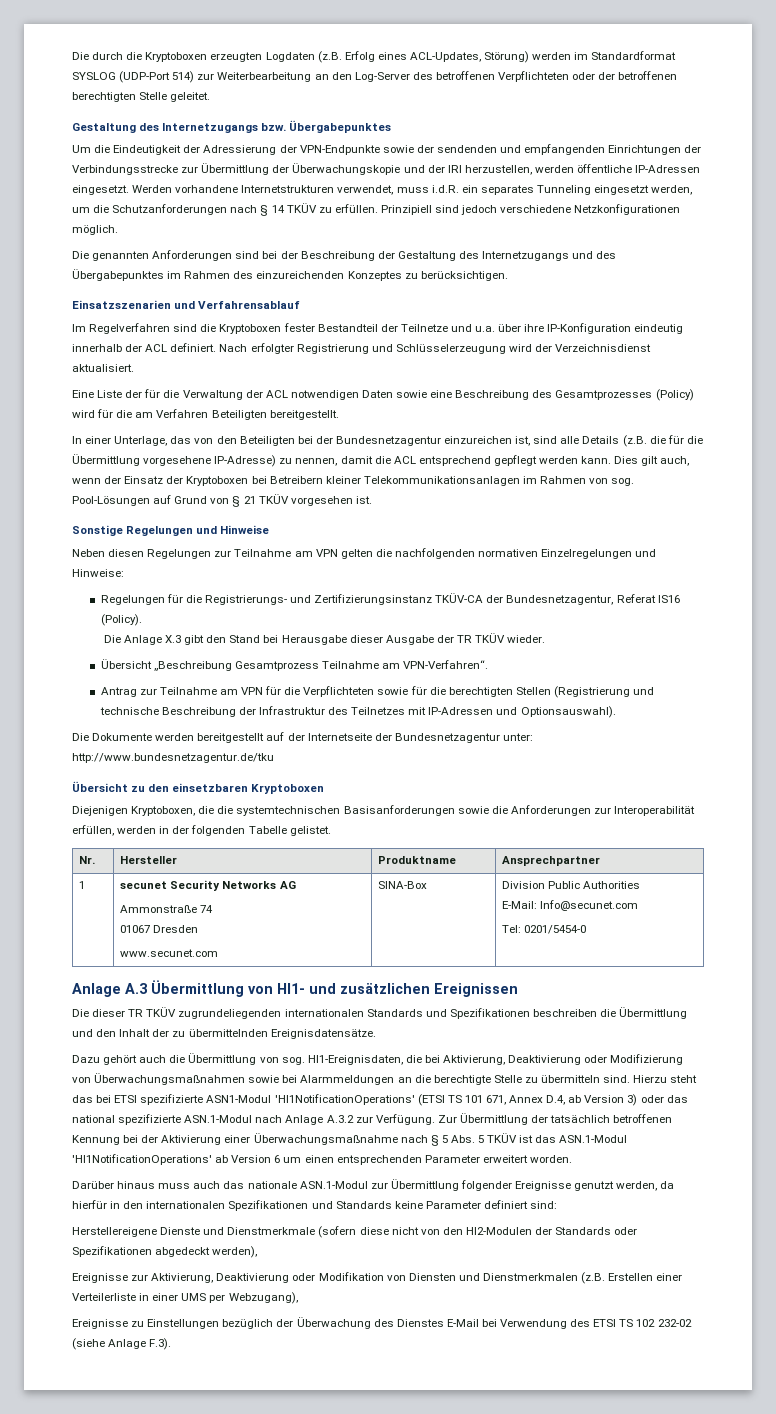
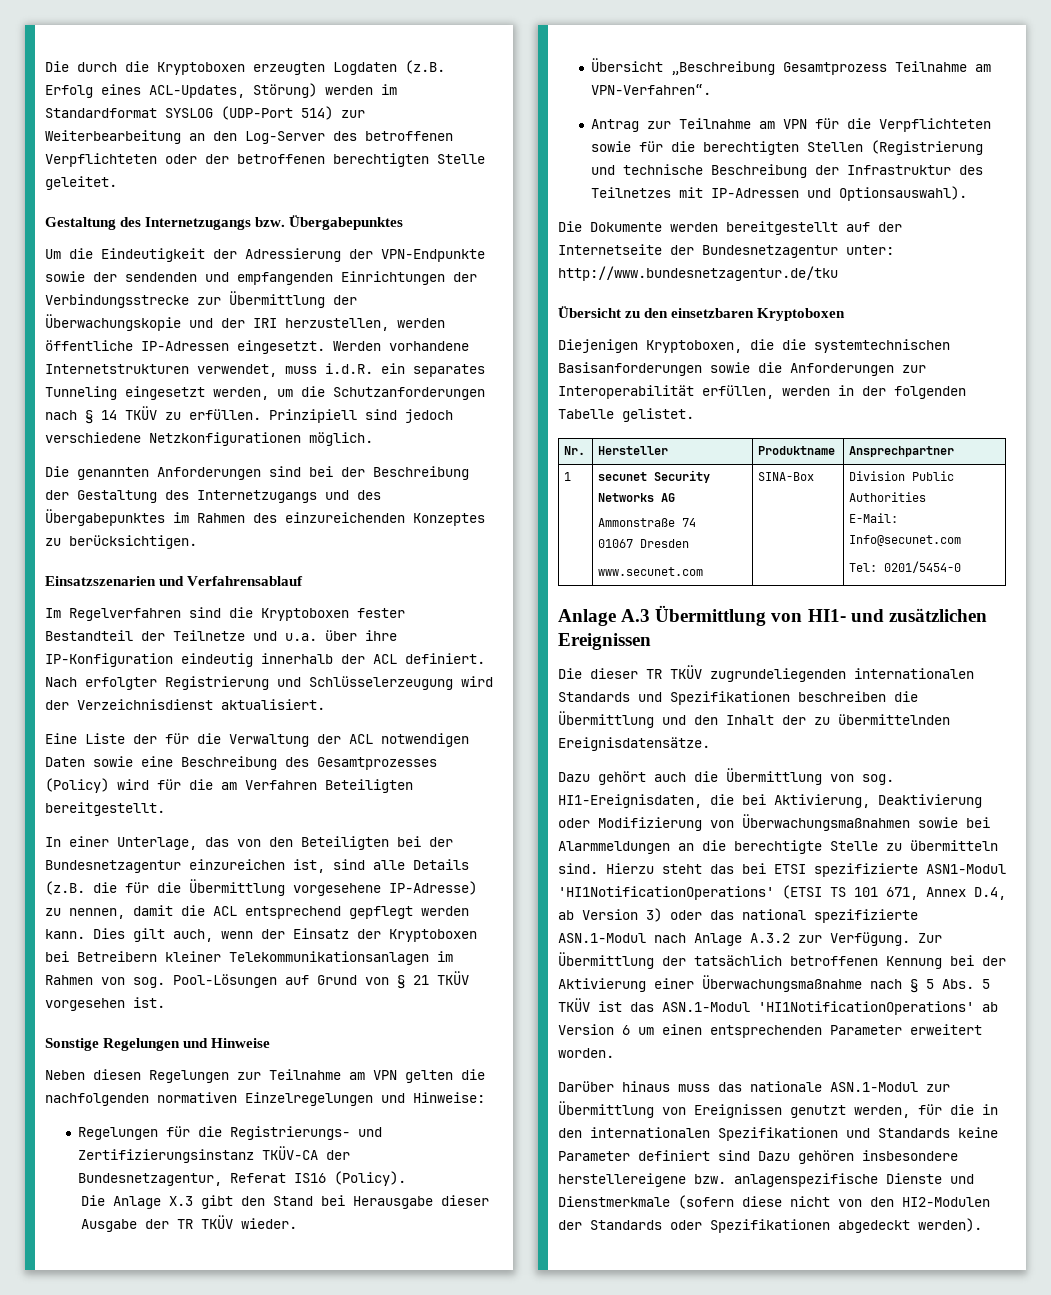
- Darüber hinaus muss auch das nationale ASN.1-Modul zur Übermittlung folgender Ereignisse genutzt werden, da hierfür in den internationalen Spezifikationen und Standards keine Parameter definiert sind:
- Herstellereigene Dienste und Dienstmerkmale (sofern diese nicht von den HI2-Modulen der Standards oder Spezifikationen abgedeckt werden),
- Ereignisse zur Aktivierung, Deaktivierung oder Modifikation von Diensten und Dienstmerkmalen (z.B. Erstellen einer Verteilerliste in einer UMS per Webzugang),
- Ereignisse zu Einstellungen bezüglich der Überwachung des Dienstes E-Mail bei Verwendung des ETSI TS 102 232-02 (siehe Anlage F.3).
+ Darüber hinaus muss das nationale ASN.1-Modul zur Übermittlung von Ereignissen genutzt werden, für die in den internationalen Spezifikationen und Standards keine Parameter definiert sind Dazu gehören insbesondere herstellereigene bzw. anlagenspezifische Dienste und Dienstmerkmale (sofern diese nicht von den HI2-Modulen der Standards oder Spezifikationen abgedeckt werden).

